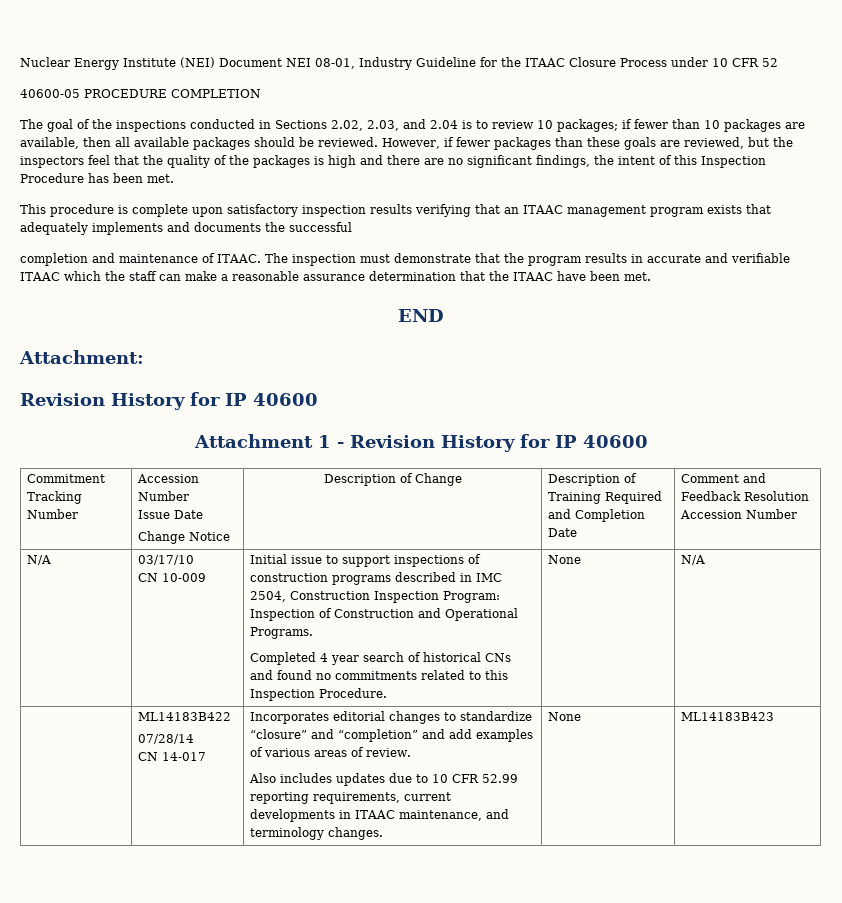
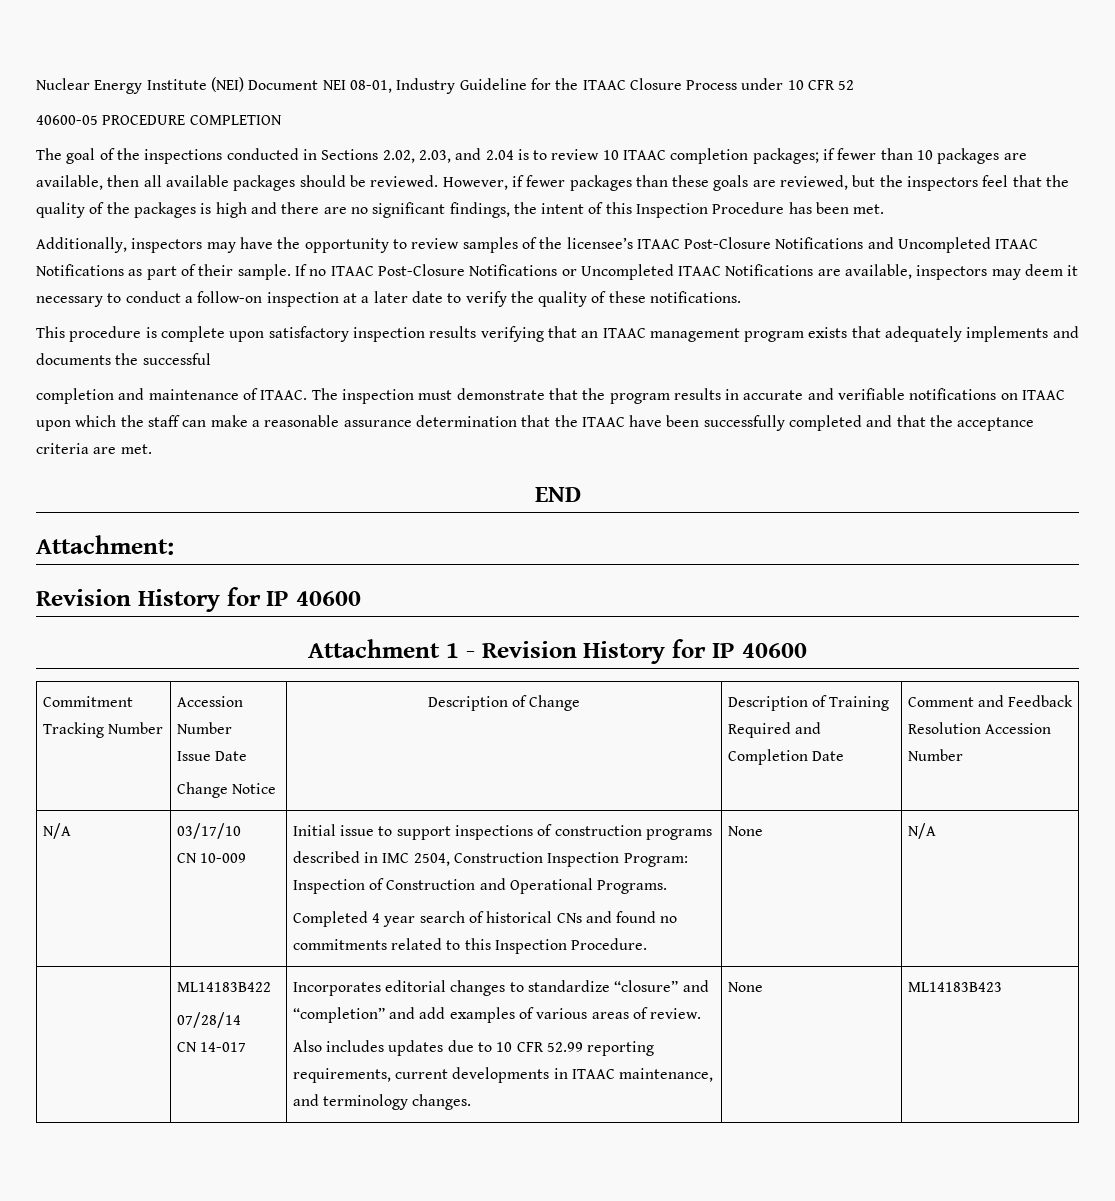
- The goal of the inspections conducted in Sections 2.02, 2.03, and 2.04 is to review 10 packages; if fewer than 10 packages are available, then all available packages should be reviewed.
+ The goal of the inspections conducted in Sections 2.02, 2.03, and 2.04 is to review 10 ITAAC completion packages; if fewer than 10 packages are available, then all available packages should be reviewed.
+ Additionally, inspectors may have the opportunity to review samples of the licensee’s ITAAC Post-Closure Notifications and Uncompleted ITAAC Notifications as part of their sample. If no ITAAC Post-Closure Notifications or Uncompleted ITAAC Notifications are available, inspectors may deem it necessary to conduct a follow-on inspection at a later date to verify the quality of these notifications.
- The inspection must demonstrate that the program results in accurate and verifiable ITAAC which the staff can make a reasonable assurance determination that the ITAAC have been met.
+ The inspection must demonstrate that the program results in accurate and verifiable notifications on ITAAC upon which the staff can make a reasonable assurance determination that the ITAAC have been successfully completed and that the acceptance criteria are met.

